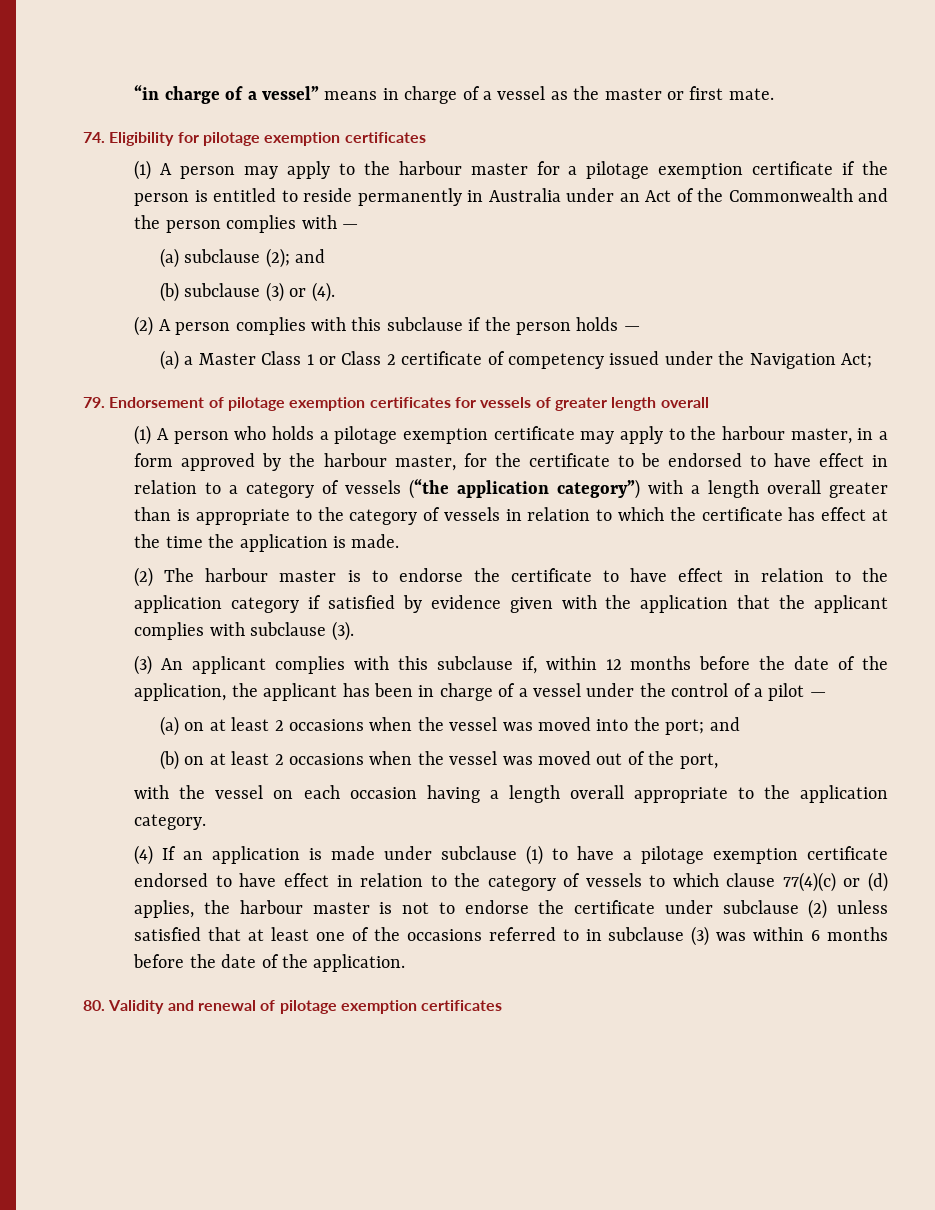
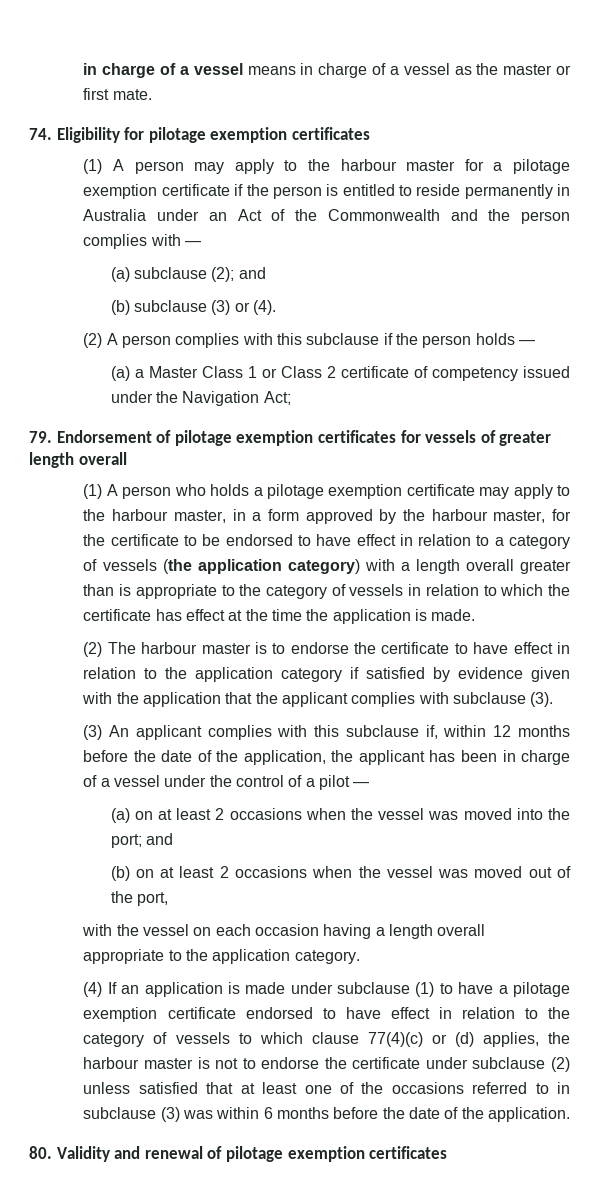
- “in charge of a vessel” means in charge of a vessel as the master or first mate.
+ in charge of a vessel means in charge of a vessel as the master or first mate.
- (1) A person who holds a pilotage exemption certificate may apply to the harbour master, in a form approved by the harbour master, for the certificate to be endorsed to have effect in relation to a category of vessels (“the application category”) with a length overall greater than is appropriate to the category of vessels in relation to which the certificate has effect at the time the application is made.
+ (1) A person who holds a pilotage exemption certificate may apply to the harbour master, in a form approved by the harbour master, for the certificate to be endorsed to have effect in relation to a category of vessels (the application category) with a length overall greater than is appropriate to the category of vessels in relation to which the certificate has effect at the time the application is made.

